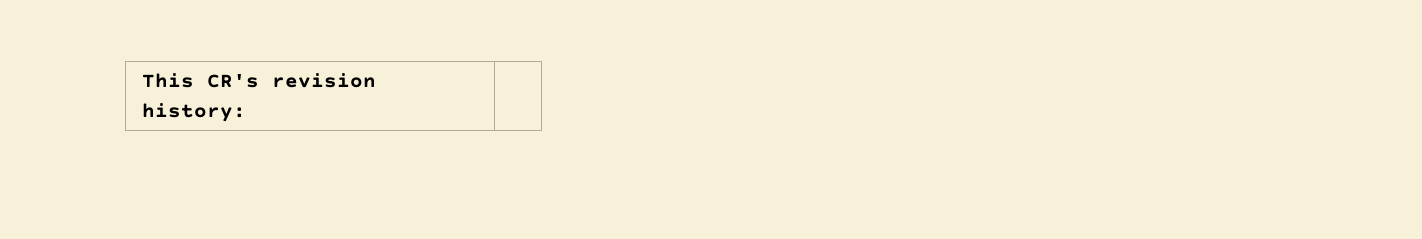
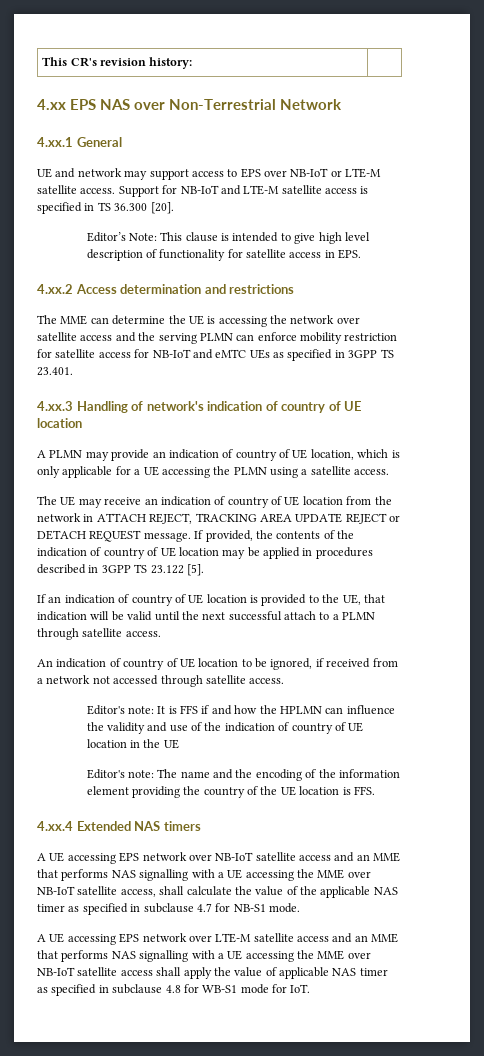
+ 4.xx EPS NAS over Non-Terrestrial Network
+ 4.xx.1 General
+ UE and network may support access to EPS over NB-IoT or LTE-M satellite access. Support for NB-IoT and LTE-M satellite access is specified in TS 36.300 [20].
+ Editor’s Note: This clause is intended to give high level description of functionality for satellite access in EPS.
+ 4.xx.2 Access determination and restrictions
+ The MME can determine the UE is accessing the network over satellite access and the serving PLMN can enforce mobility restriction for satellite access for NB-IoT and eMTC UEs as specified in 3GPP TS 23.401.
+ 4.xx.3 Handling of network's indication of country of UE location
+ A PLMN may provide an indication of country of UE location, which is only applicable for a UE accessing the PLMN using a satellite access.
+ The UE may receive an indication of country of UE location from the network in ATTACH REJECT, TRACKING AREA UPDATE REJECT or DETACH REQUEST message. If provided, the contents of the indication of country of UE location may be applied in procedures described in 3GPP TS 23.122 [5].
+ If an indication of country of UE location is provided to the UE, that indication will be valid until the next successful attach to a PLMN through satellite access.
+ An indication of country of UE location to be ignored, if received from a network not accessed through satellite access.
+ Editor's note: It is FFS if and how the HPLMN can influence the validity and use of the indication of country of UE location in the UE
+ Editor's note: The name and the encoding of the information element providing the country of the UE location is FFS.
+ 4.xx.4 Extended NAS timers
+ A UE accessing EPS network over NB-IoT satellite access and an MME that performs NAS signalling with a UE accessing the MME over NB-IoT satellite access, shall calculate the value of the applicable NAS timer as specified in subclause 4.7 for NB-S1 mode.
+ A UE accessing EPS network over LTE-M satellite access and an MME that performs NAS signalling with a UE accessing the MME over NB-IoT satellite access shall apply the value of applicable NAS timer as specified in subclause 4.8 for WB-S1 mode for IoT.

